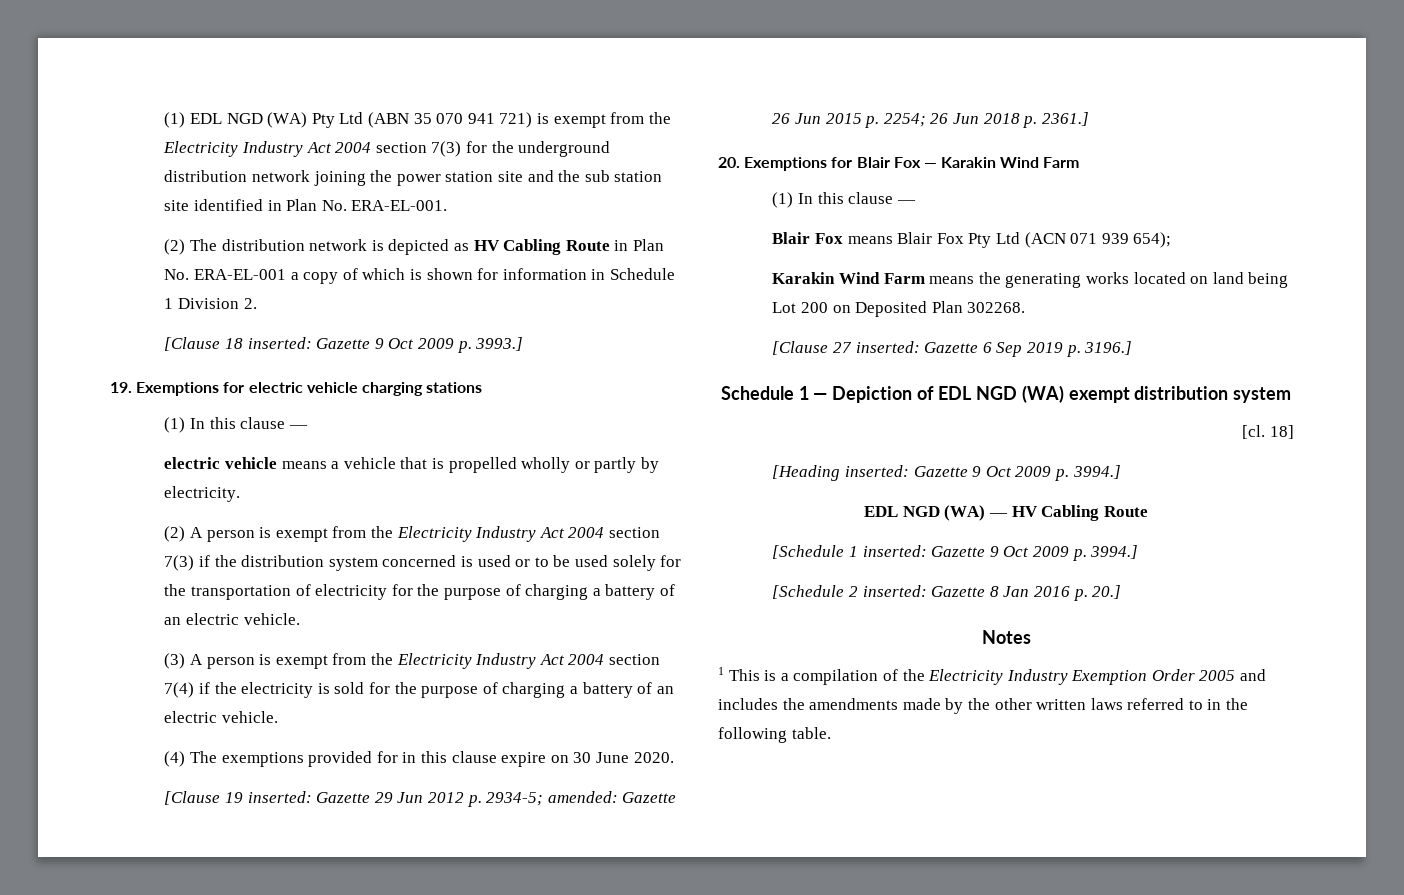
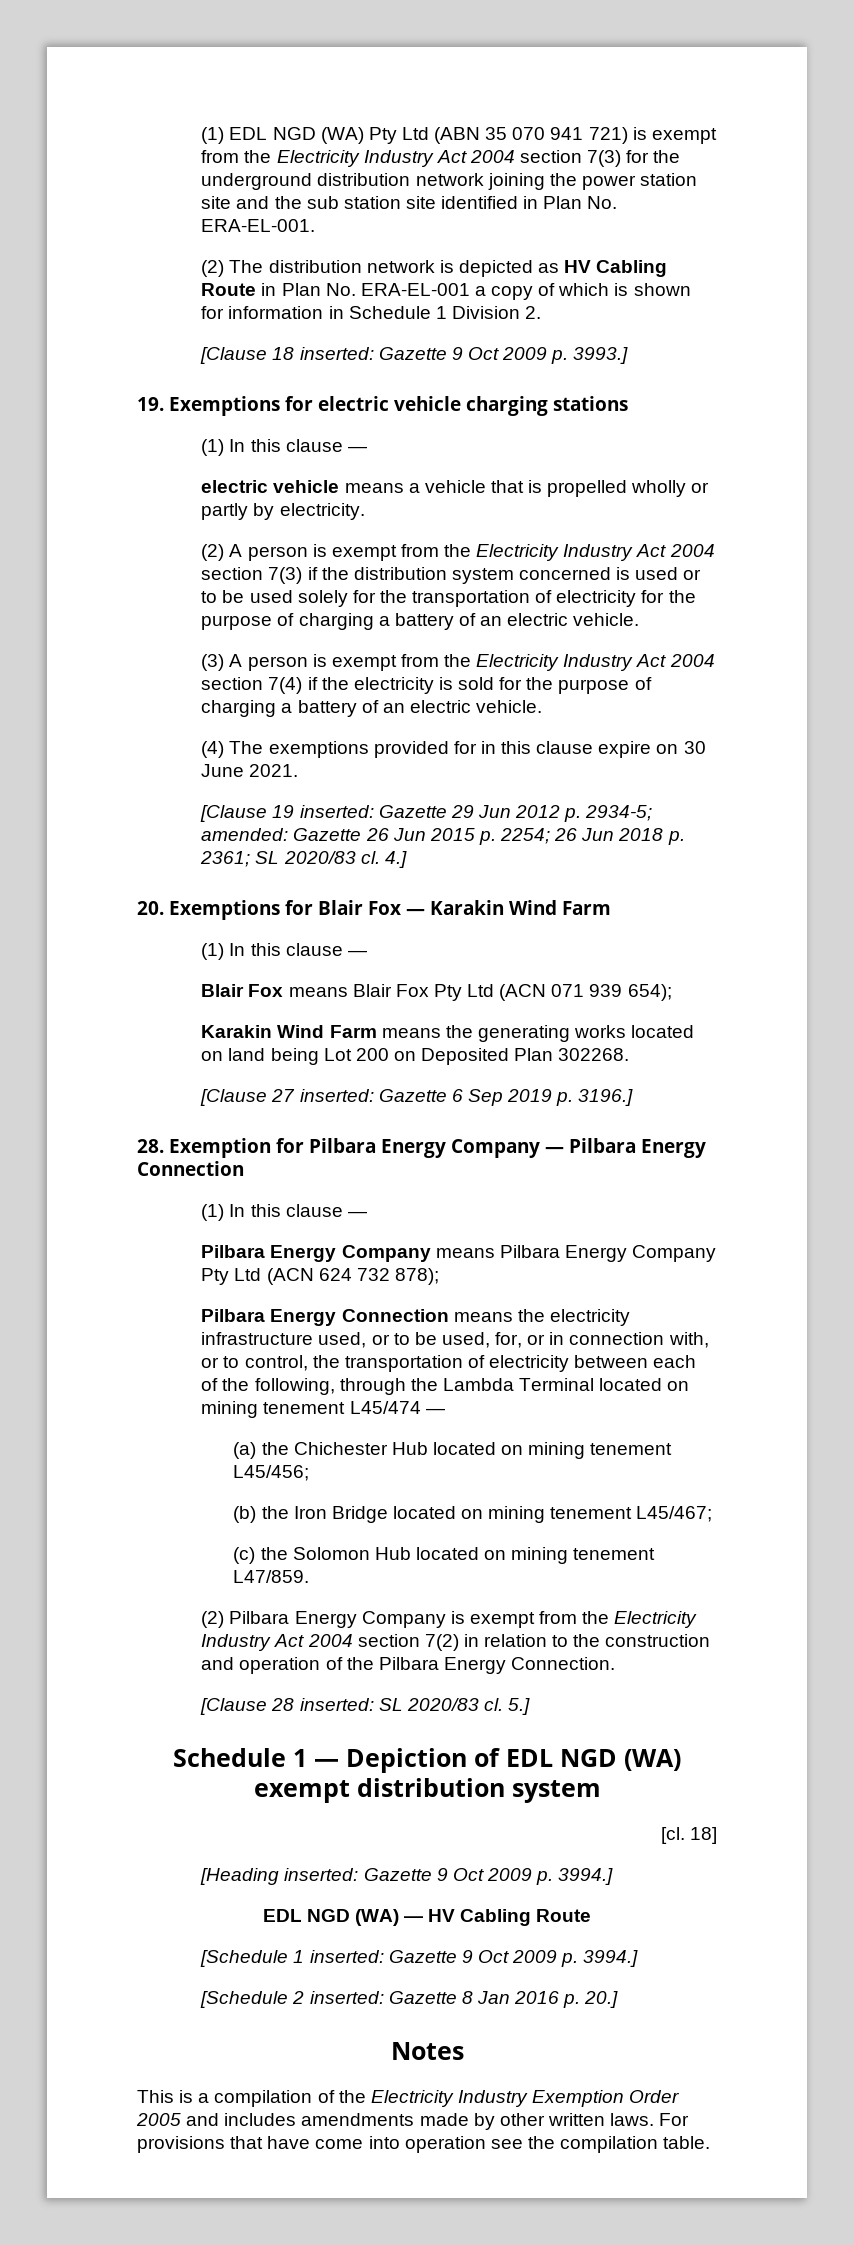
- (4) The exemptions provided for in this clause expire on 30 June 2020.
+ (4) The exemptions provided for in this clause expire on 30 June 2021.
- [Clause 19 inserted: Gazette 29 Jun 2012 p. 2934-5; amended: Gazette 26 Jun 2015 p. 2254; 26 Jun 2018 p. 2361.]
+ [Clause 19 inserted: Gazette 29 Jun 2012 p. 2934-5; amended: Gazette 26 Jun 2015 p. 2254; 26 Jun 2018 p. 2361; SL 2020/83 cl. 4.]
+ 28. Exemption for Pilbara Energy Company — Pilbara Energy Connection
+ (1) In this clause —
+ Pilbara Energy Company means Pilbara Energy Company Pty Ltd (ACN 624 732 878);
+ Pilbara Energy Connection means the electricity infrastructure used, or to be used, for, or in connection with, or to control, the transportation of electricity between each of the following, through the Lambda Terminal located on mining tenement L45/474 —
+ (a) the Chichester Hub located on mining tenement L45/456;
+ (b) the Iron Bridge located on mining tenement L45/467;
+ (c) the Solomon Hub located on mining tenement L47/859.
+ (2) Pilbara Energy Company is exempt from the Electricity Industry Act 2004 section 7(2) in relation to the construction and operation of the Pilbara Energy Connection.
+ [Clause 28 inserted: SL 2020/83 cl. 5.]
- 1 This is a compilation of the Electricity Industry Exemption Order 2005 and includes the amendments made by the other written laws referred to in the following table.
+ This is a compilation of the Electricity Industry Exemption Order 2005 and includes amendments made by other written laws. For provisions that have come into operation see the compilation table.

